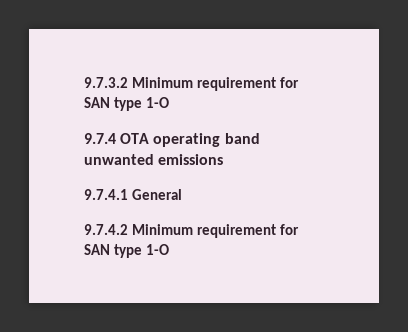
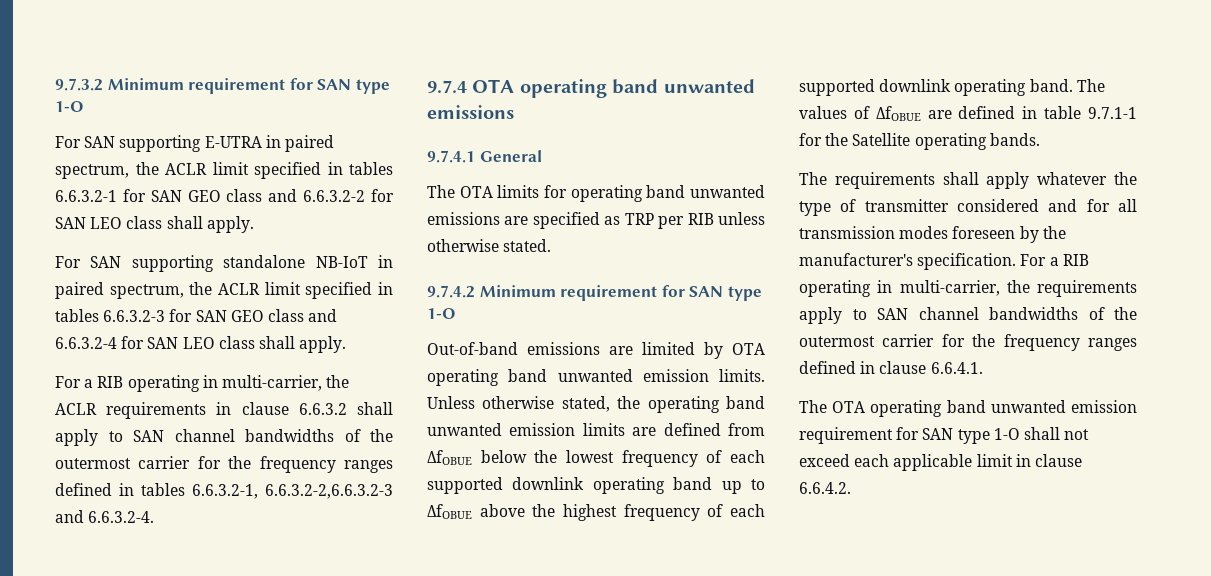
+ For SAN supporting E-UTRA in paired spectrum, the ACLR limit specified in tables 6.6.3.2-1 for SAN GEO class and 6.6.3.2-2 for SAN LEO class shall apply.
+ For SAN supporting standalone NB-IoT in paired spectrum, the ACLR limit specified in tables 6.6.3.2-3 for SAN GEO class and 6.6.3.2-4 for SAN LEO class shall apply.
+ For a RIB operating in multi-carrier, the ACLR requirements in clause 6.6.3.2 shall apply to SAN channel bandwidths of the outermost carrier for the frequency ranges defined in tables 6.6.3.2-1, 6.6.3.2-2,6.6.3.2-3 and 6.6.3.2-4.
+ The OTA limits for operating band unwanted emissions are specified as TRP per RIB unless otherwise stated.
+ Out-of-band emissions are limited by OTA operating band unwanted emission limits. Unless otherwise stated, the operating band unwanted emission limits are defined from ΔfOBUE below the lowest frequency of each supported downlink operating band up to ΔfOBUE above the highest frequency of each supported downlink operating band. The values of ΔfOBUE are defined in table 9.7.1-1 for the Satellite operating bands.
+ The requirements shall apply whatever the type of transmitter considered and for all transmission modes foreseen by the manufacturer's specification. For a RIB operating in multi-carrier, the requirements apply to SAN channel bandwidths of the outermost carrier for the frequency ranges defined in clause 6.6.4.1.
+ The OTA operating band unwanted emission requirement for SAN type 1-O shall not exceed each applicable limit in clause 6.6.4.2.

